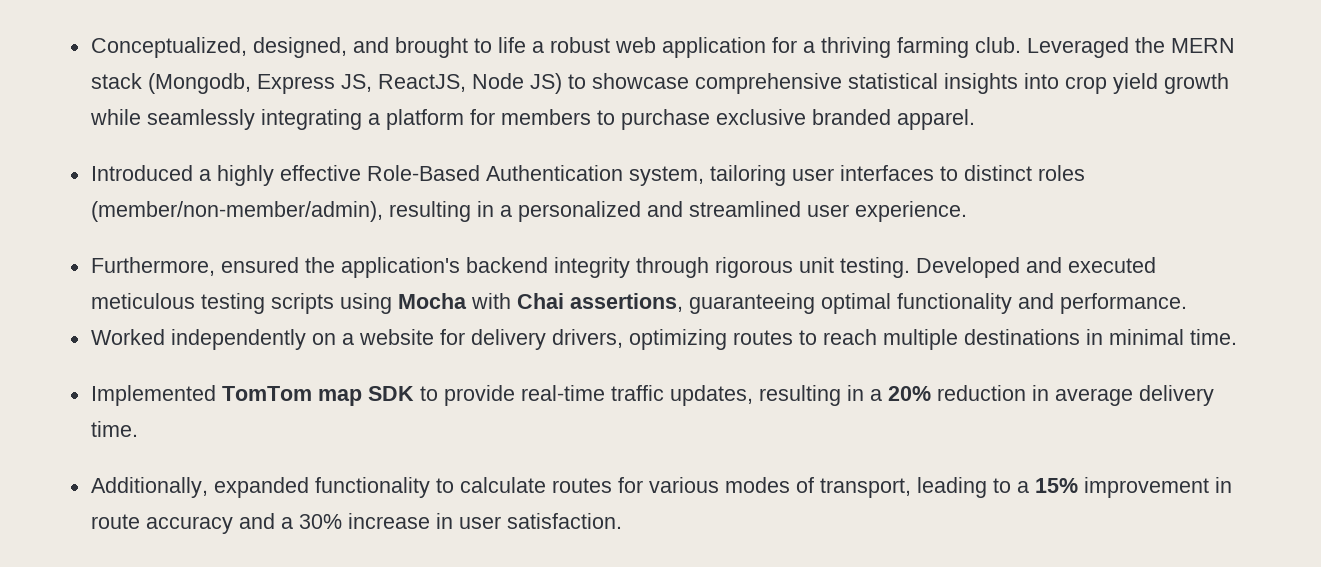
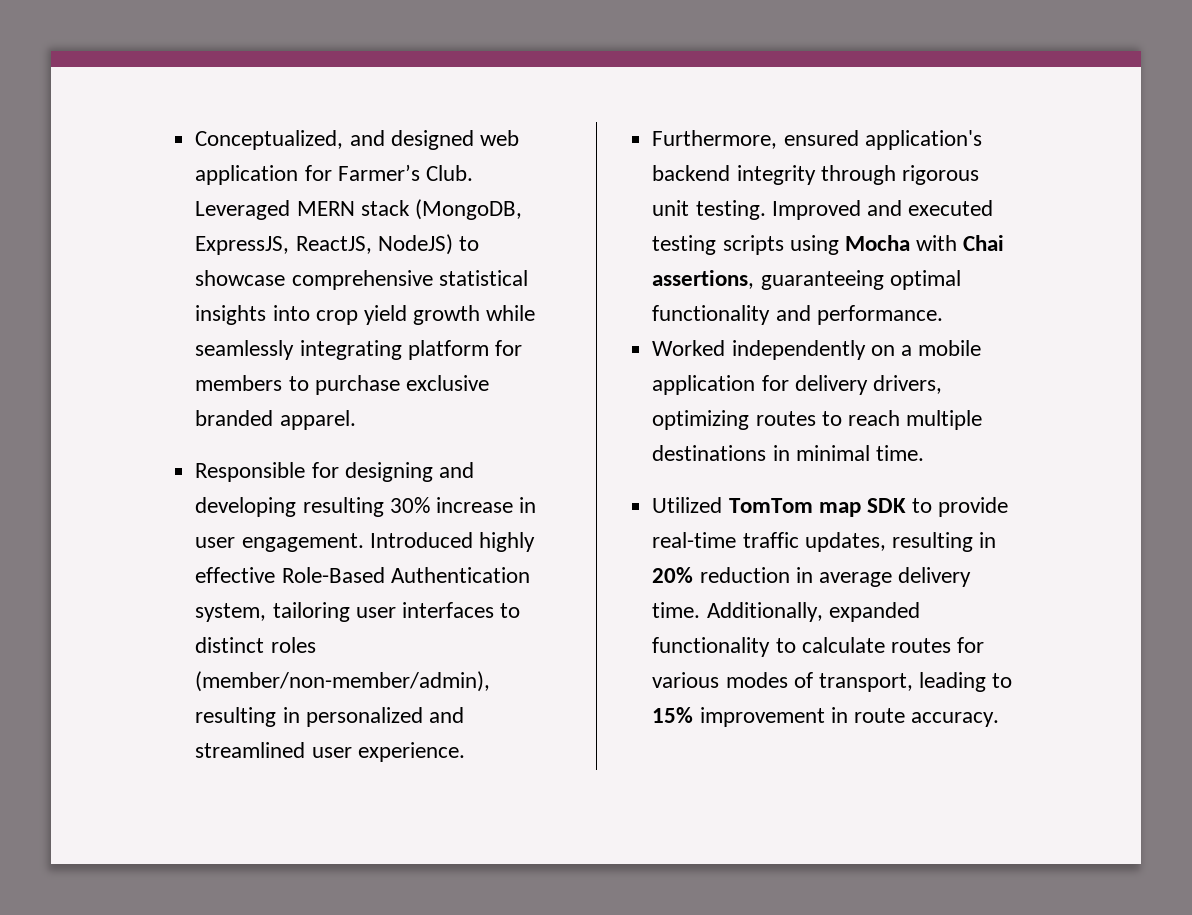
- Conceptualized, designed, and brought to life a robust web application for a thriving farming club. Leveraged the MERN stack (Mongodb, Express JS, ReactJS, Node JS) to showcase comprehensive statistical insights into crop yield growth while seamlessly integrating a platform for members to purchase exclusive branded apparel.
+ Conceptualized, and designed web application for Farmer’s Club. Leveraged MERN stack (MongoDB, ExpressJS, ReactJS, NodeJS) to showcase comprehensive statistical insights into crop yield growth while seamlessly integrating platform for members to purchase exclusive branded apparel.
- Introduced a highly effective Role-Based Authentication system, tailoring user interfaces to distinct roles (member/non-member/admin), resulting in a personalized and streamlined user experience.
+ Responsible for designing and developing resulting 30% increase in user engagement. Introduced highly effective Role-Based Authentication system, tailoring user interfaces to distinct roles (member/non-member/admin), resulting in personalized and streamlined user experience.
- Furthermore, ensured the application's backend integrity through rigorous unit testing.
+ Furthermore, ensured application's backend integrity through rigorous unit testing.
- Developed and executed meticulous testing scripts using Mocha with Chai assertions, guaranteeing optimal functionality and performance.
+ Improved and executed testing scripts using Mocha with Chai assertions, guaranteeing optimal functionality and performance.
- Worked independently on a website for delivery drivers, optimizing routes to reach multiple destinations in minimal time.
+ Worked independently on a mobile application for delivery drivers, optimizing routes to reach multiple destinations in minimal time.
- Implemented TomTom map SDK to provide real-time traffic updates, resulting in a 20% reduction in average delivery time.
- Additionally, expanded functionality to calculate routes for various modes of transport, leading to a 15% improvement in route accuracy and a 30% increase in user satisfaction.
+ Utilized TomTom map SDK to provide real-time traffic updates, resulting in 20% reduction in average delivery time. Additionally, expanded functionality to calculate routes for various modes of transport, leading to 15% improvement in route accuracy.

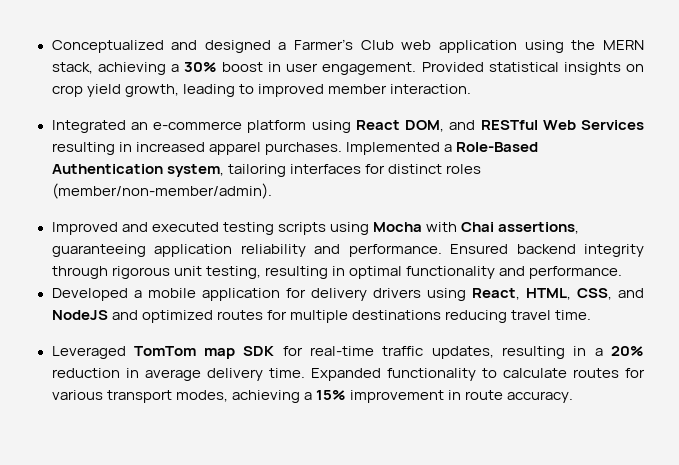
- Conceptualized, and designed web application for Farmer’s Club. Leveraged MERN stack (MongoDB, ExpressJS, ReactJS, NodeJS) to showcase comprehensive statistical insights into crop yield growth while seamlessly integrating platform for members to purchase exclusive branded apparel.
- Responsible for designing and developing resulting 30% increase in user engagement. Introduced highly effective Role-Based Authentication system, tailoring user interfaces to distinct roles (member/non-member/admin), resulting in personalized and streamlined user experience.
- Furthermore, ensured application's backend integrity through rigorous unit testing. Improved and executed testing scripts using Mocha with Chai assertions, guaranteeing optimal functionality and performance.
+ Conceptualized and designed a Farmer’s Club web application using the MERN stack, achieving a 30% boost in user engagement. Provided statistical insights on crop yield growth, leading to improved member interaction.
+ Integrated an e-commerce platform using React DOM, and RESTful Web Services resulting in increased apparel purchases. Implemented a Role-Based Authentication system, tailoring interfaces for distinct roles (member/non-member/admin).
+ Improved and executed testing scripts using Mocha with Chai assertions, guaranteeing application reliability and performance. Ensured backend integrity through rigorous unit testing, resulting in optimal functionality and performance.
- Worked independently on a mobile application for delivery drivers, optimizing routes to reach multiple destinations in minimal time.
+ Developed a mobile application for delivery drivers using React, HTML, CSS, and NodeJS and optimized routes for multiple destinations reducing travel time.
- Utilized TomTom map SDK to provide real-time traffic updates, resulting in 20% reduction in average delivery time.
+ Leveraged TomTom map SDK for real-time traffic updates, resulting in a 20% reduction in average delivery time.
- Additionally, expanded functionality to calculate routes for various modes of transport, leading to 15% improvement in route accuracy.
+ Expanded functionality to calculate routes for various transport modes, achieving a 15% improvement in route accuracy.

